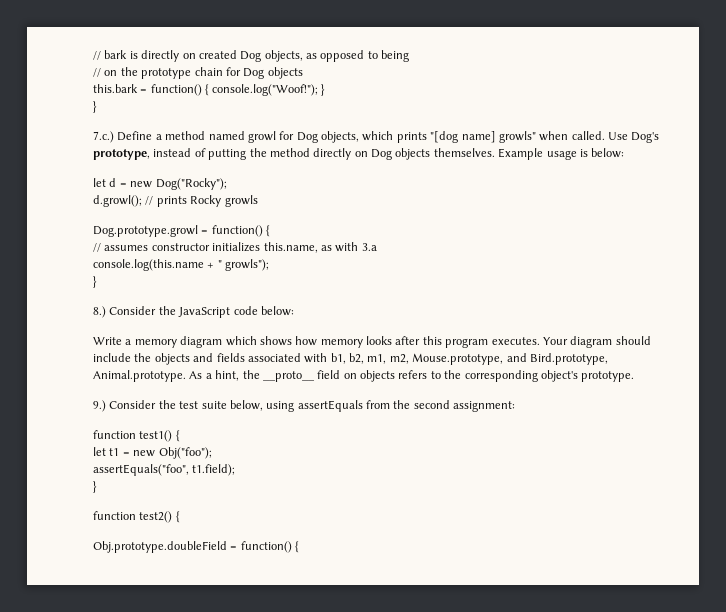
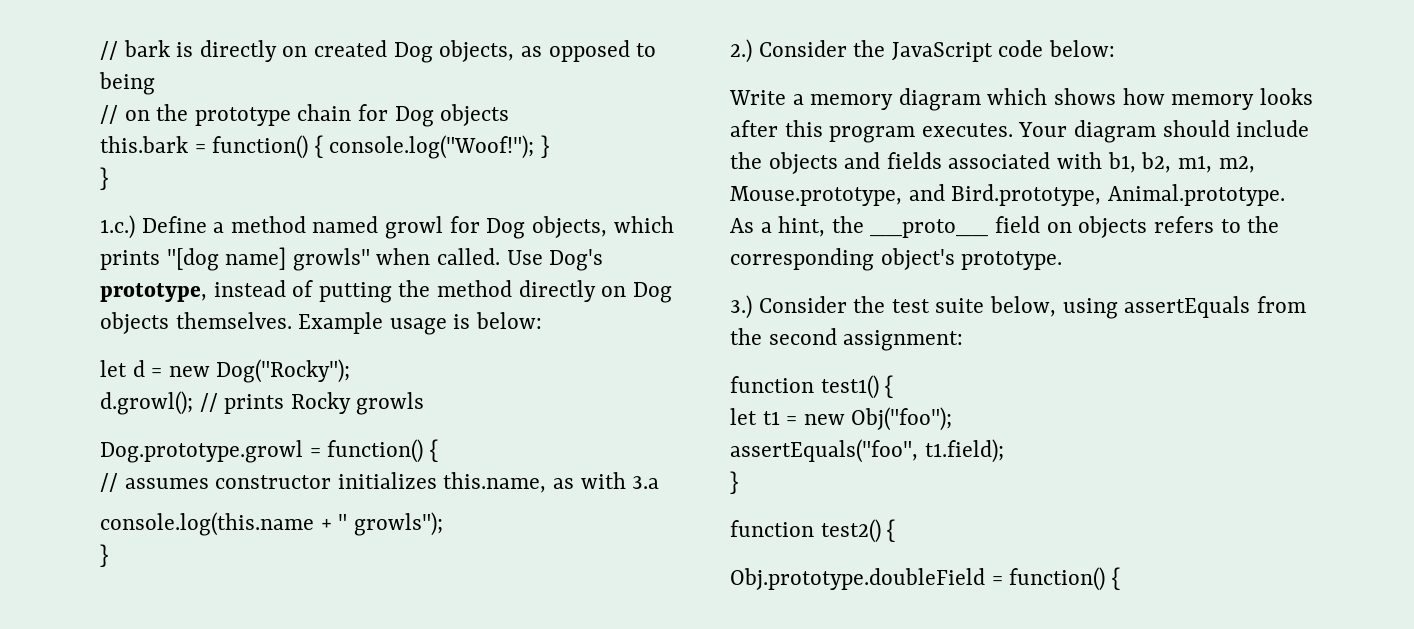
- 7.c.) Define a method named growl for Dog objects, which prints "[dog name] growls" when called.
+ 1.c.) Define a method named growl for Dog objects, which prints "[dog name] growls" when called.
- 8.) Consider the JavaScript code below:
+ 2.) Consider the JavaScript code below:
- 9.) Consider the test suite below, using assertEquals from the second assignment:
+ 3.) Consider the test suite below, using assertEquals from the second assignment:

